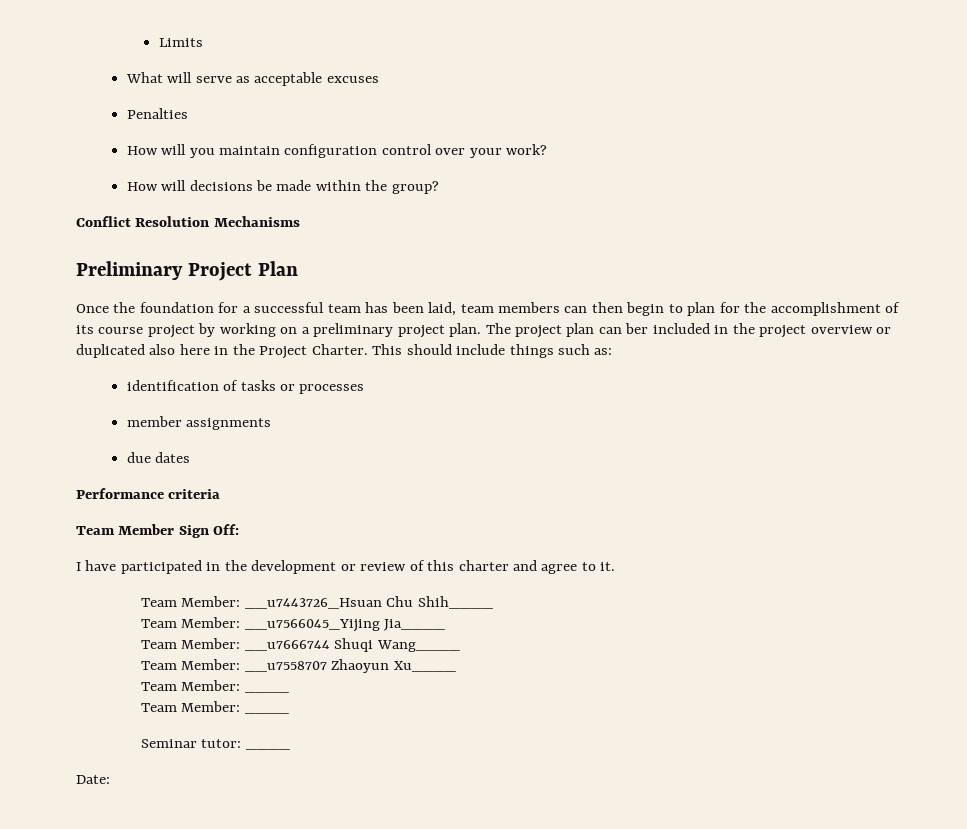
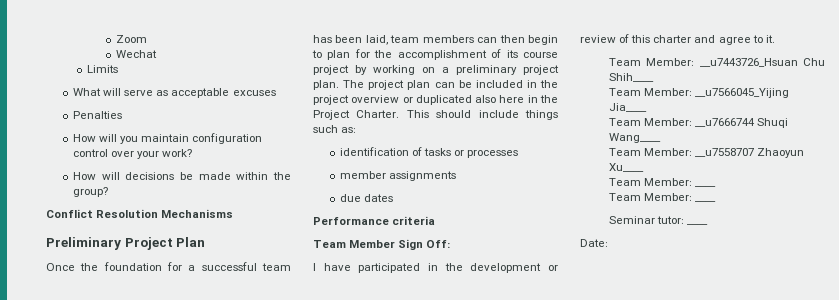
+ Zoom
+ Wechat
- The project plan can ber included in the project overview or duplicated also here in the Project Charter.
+ The project plan can be included in the project overview or duplicated also here in the Project Charter.

